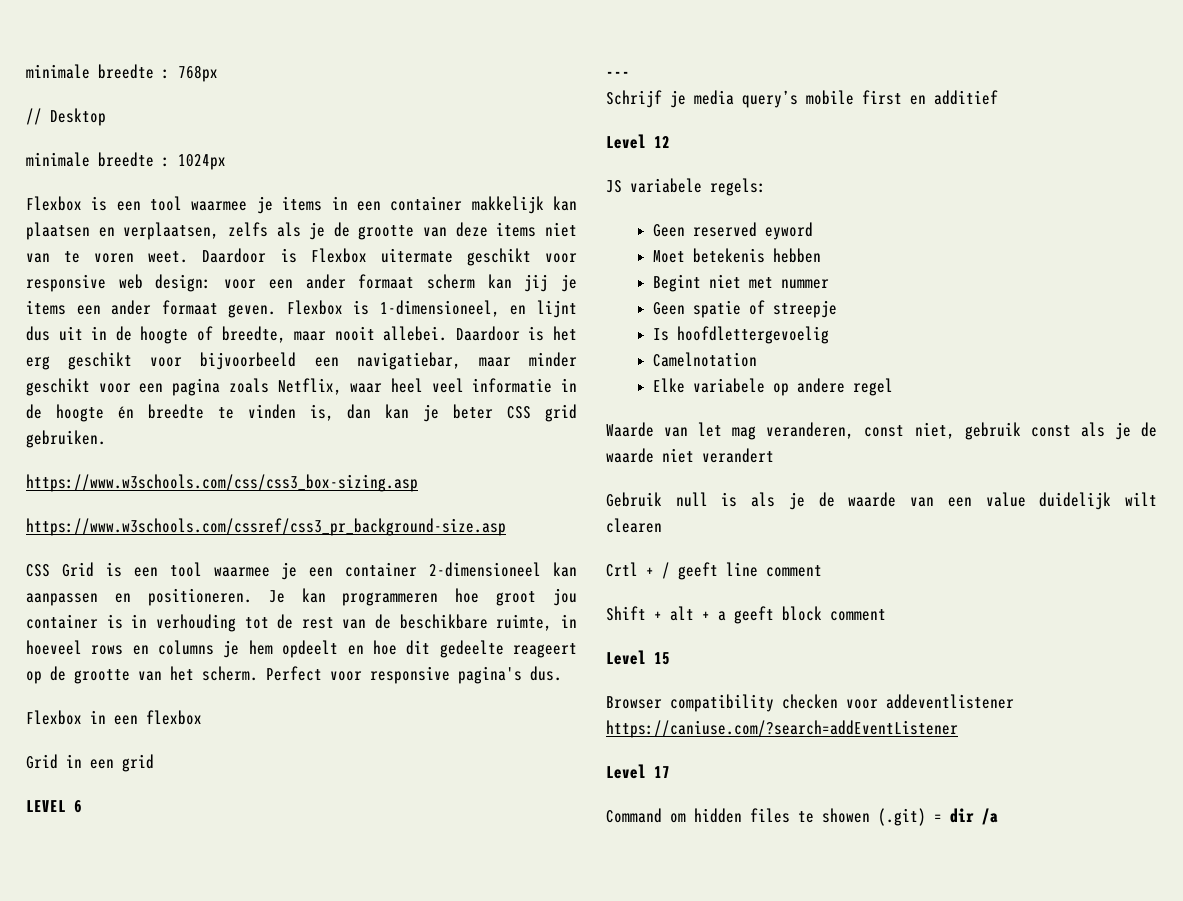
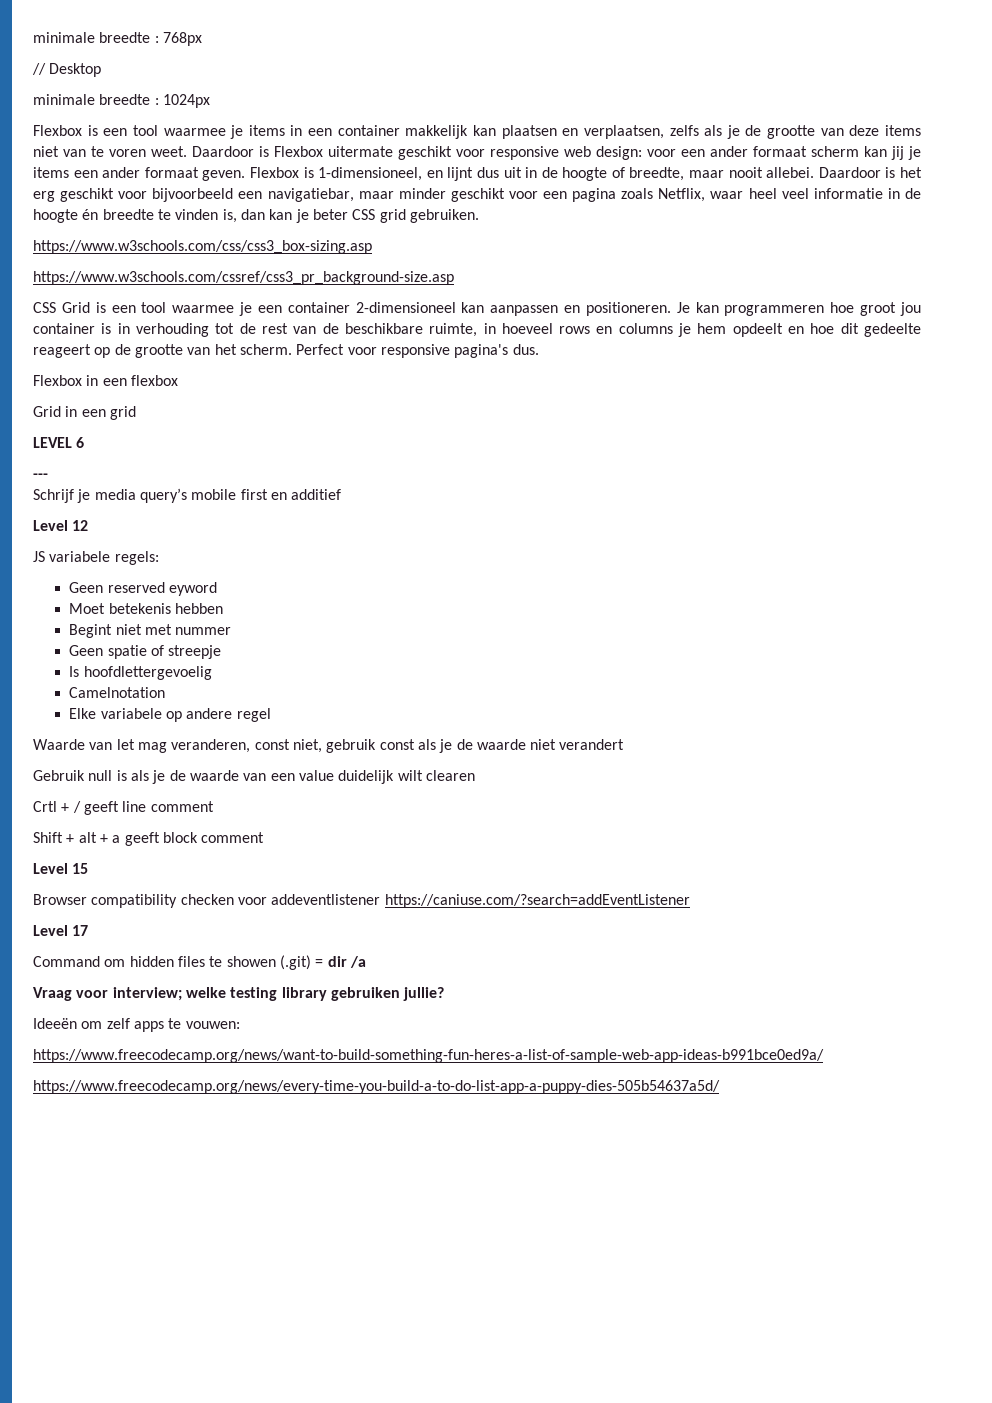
+ Vraag voor interview; welke testing library gebruiken jullie?
+ Ideeën om zelf apps te vouwen:
+ https://www.freecodecamp.org/news/want-to-build-something-fun-heres-a-list-of-sample-web-app-ideas-b991bce0ed9a/
+ https://www.freecodecamp.org/news/every-time-you-build-a-to-do-list-app-a-puppy-dies-505b54637a5d/

